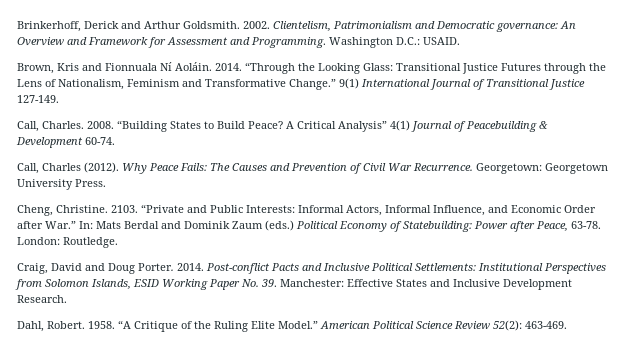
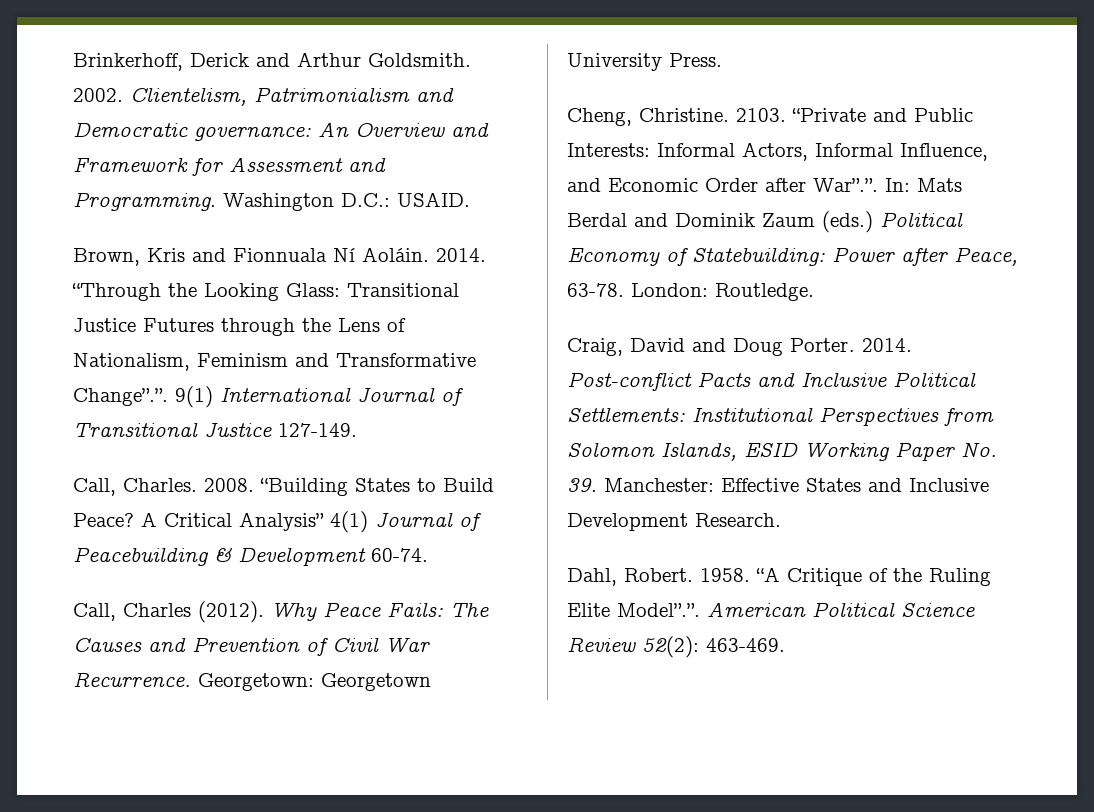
- “Through the Looking Glass: Transitional Justice Futures through the Lens of Nationalism, Feminism and Transformative Change.” 9(1) International Journal of Transitional Justice 127-149.
+ “Through the Looking Glass: Transitional Justice Futures through the Lens of Nationalism, Feminism and Transformative Change”.”. 9(1) International Journal of Transitional Justice 127-149.
- “Private and Public Interests: Informal Actors, Informal Influence, and Economic Order after War.” In: Mats Berdal and Dominik Zaum (eds.) Political Economy of Statebuilding: Power after Peace, 63-78.
+ “Private and Public Interests: Informal Actors, Informal Influence, and Economic Order after War”.”. In: Mats Berdal and Dominik Zaum (eds.) Political Economy of Statebuilding: Power after Peace, 63-78.
- “A Critique of the Ruling Elite Model.” American Political Science Review 52(2): 463-469.
+ “A Critique of the Ruling Elite Model”.”. American Political Science Review 52(2): 463-469.

